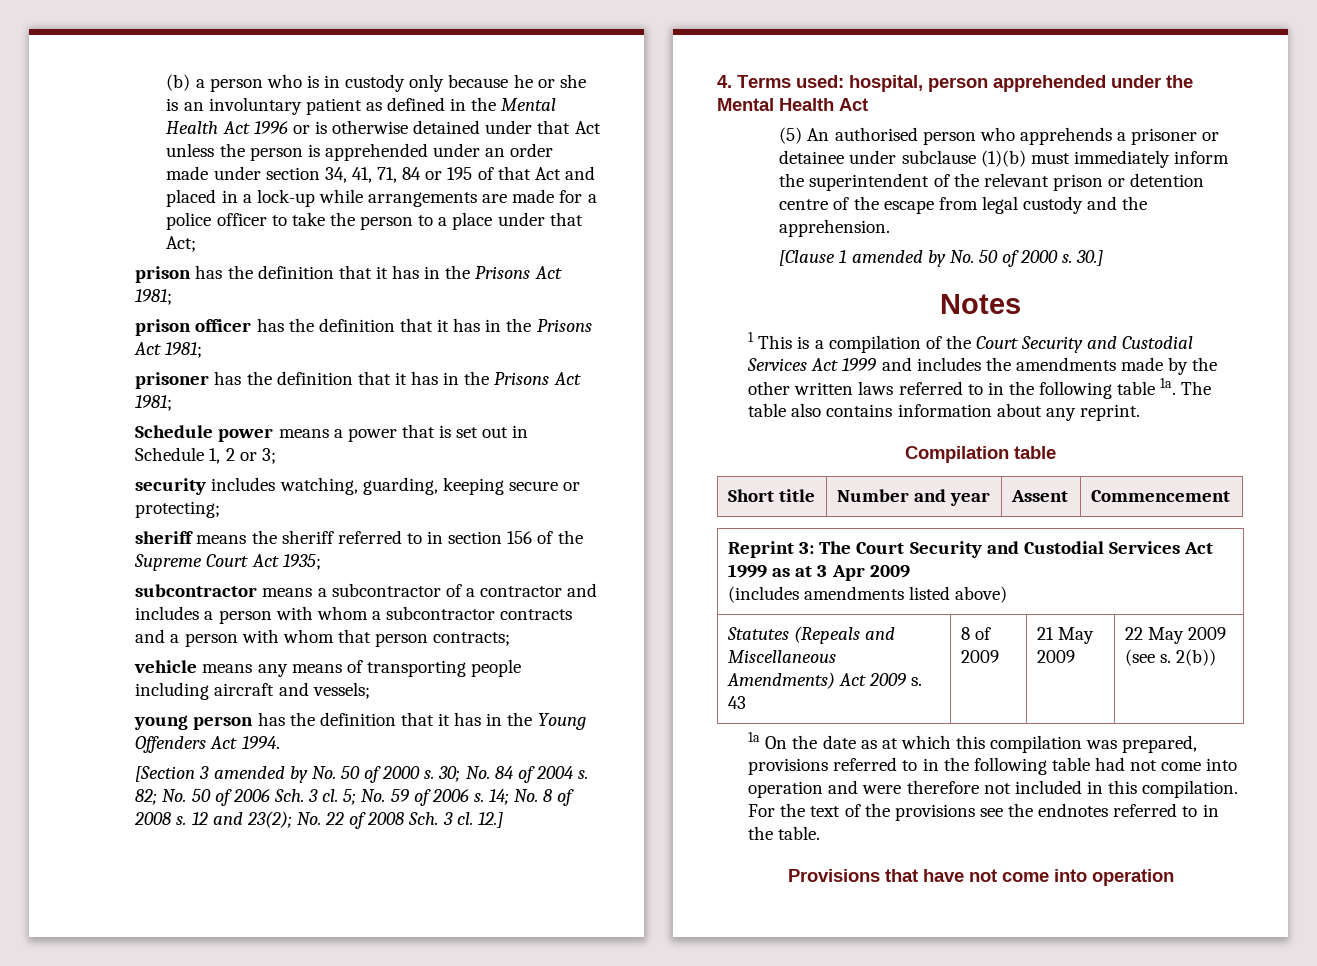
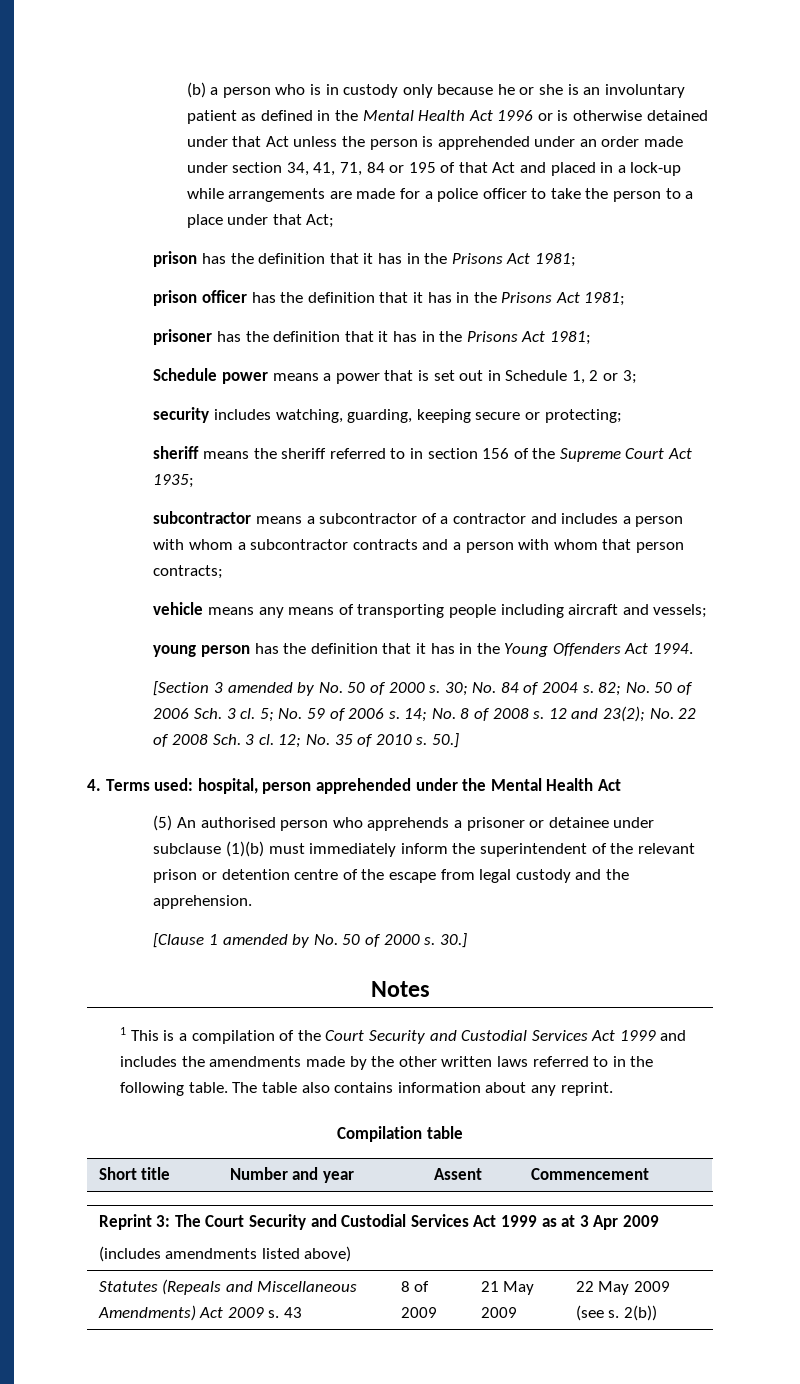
- 12.]
+ 12; No. 35 of 2010 s. 50.]
- 1 This is a compilation of the Court Security and Custodial Services Act 1999 and includes the amendments made by the other written laws referred to in the following table 1a.
+ 1 This is a compilation of the Court Security and Custodial Services Act 1999 and includes the amendments made by the other written laws referred to in the following table.
- 1a On the date as at which this compilation was prepared, provisions referred to in the following table had not come into operation and were therefore not included in this compilation. For the text of the provisions see the endnotes referred to in the table.
- Provisions that have not come into operation

